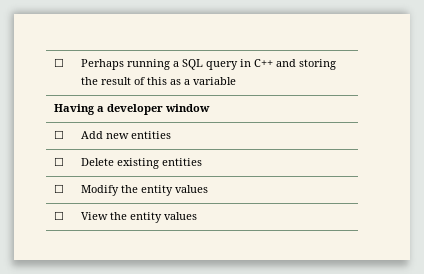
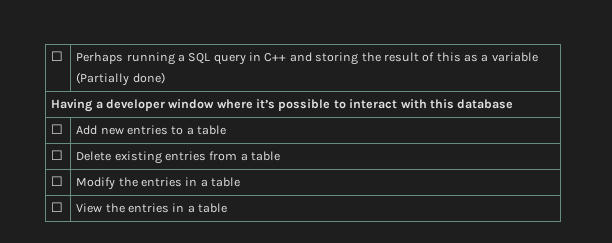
  ☐ | Perhaps running a SQL query in C++ and storing the result of this as a variable
+ (Partially done)
- Having a developer window
+ Having a developer window where it’s possible to interact with this database
- ☐ | Add new entities
+ ☐ | Add new entries to a table
- ☐ | Delete existing entities
+ ☐ | Delete existing entries from a table
- ☐ | Modify the entity values
+ ☐ | Modify the entries in a table
- ☐ | View the entity values
+ ☐ | View the entries in a table

